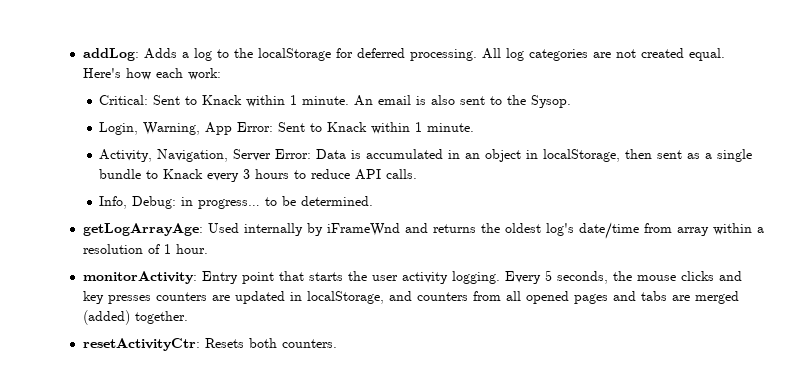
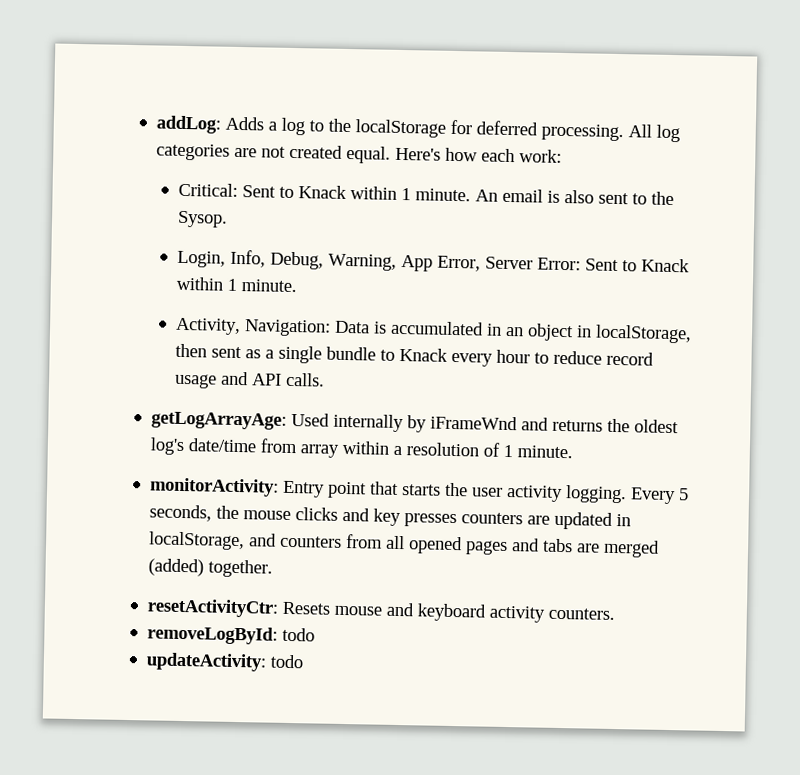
- Login, Warning, App Error: Sent to Knack within 1 minute.
+ Login, Info, Debug, Warning, App Error, Server Error: Sent to Knack within 1 minute.
- Activity, Navigation, Server Error: Data is accumulated in an object in localStorage, then sent as a single bundle to Knack every 3 hours to reduce API calls.
- Info, Debug: in progress… to be determined.
+ Activity, Navigation: Data is accumulated in an object in localStorage, then sent as a single bundle to Knack every hour to reduce record usage and API calls.
- getLogArrayAge: Used internally by iFrameWnd and returns the oldest log's date/time from array within a resolution of 1 hour.
+ getLogArrayAge: Used internally by iFrameWnd and returns the oldest log's date/time from array within a resolution of 1 minute.
- resetActivityCtr: Resets both counters.
+ resetActivityCtr: Resets mouse and keyboard activity counters.
+ removeLogById: todo
+ updateActivity: todo

